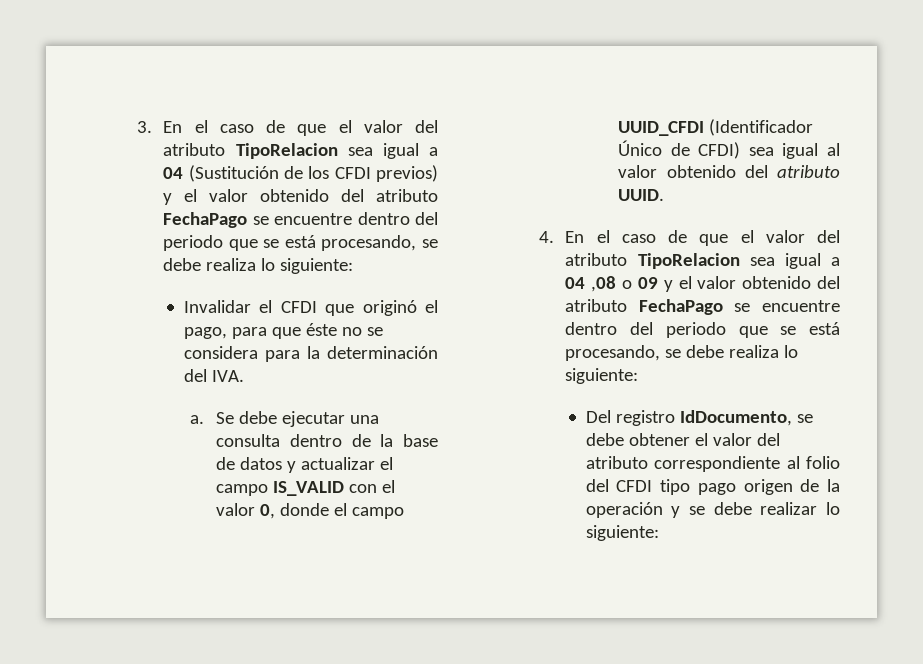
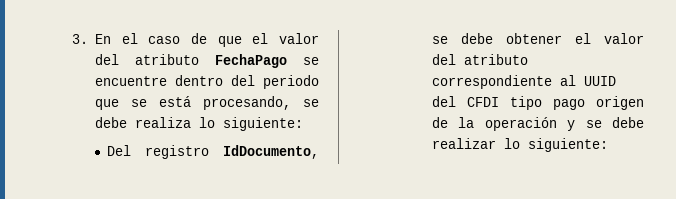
- 3. En el caso de que el valor del atributo TipoRelacion sea igual a 04 (Sustitución de los CFDI previos) y el valor obtenido del atributo FechaPago se encuentre dentro del periodo que se está procesando, se debe realiza lo siguiente:
- Invalidar el CFDI que originó el pago, para que éste no se considera para la determinación del IVA.
- a. Se debe ejecutar una consulta dentro de la base de datos y actualizar el campo IS_VALID con el valor 0, donde el campo UUID_CFDI (Identificador Único de CFDI) sea igual al valor obtenido del atributo UUID.
- 4. En el caso de que el valor del atributo TipoRelacion sea igual a 04 ,08 o 09 y el valor obtenido del atributo FechaPago se encuentre dentro del periodo que se está procesando, se debe realiza lo siguiente:
+ 3. En el caso de que el valor del atributo FechaPago se encuentre dentro del periodo que se está procesando, se debe realiza lo siguiente:
- Del registro IdDocumento, se debe obtener el valor del atributo correspondiente al folio del CFDI tipo pago origen de la operación y se debe realizar lo siguiente:
+ Del registro IdDocumento, se debe obtener el valor del atributo correspondiente al UUID del CFDI tipo pago origen de la operación y se debe realizar lo siguiente:

